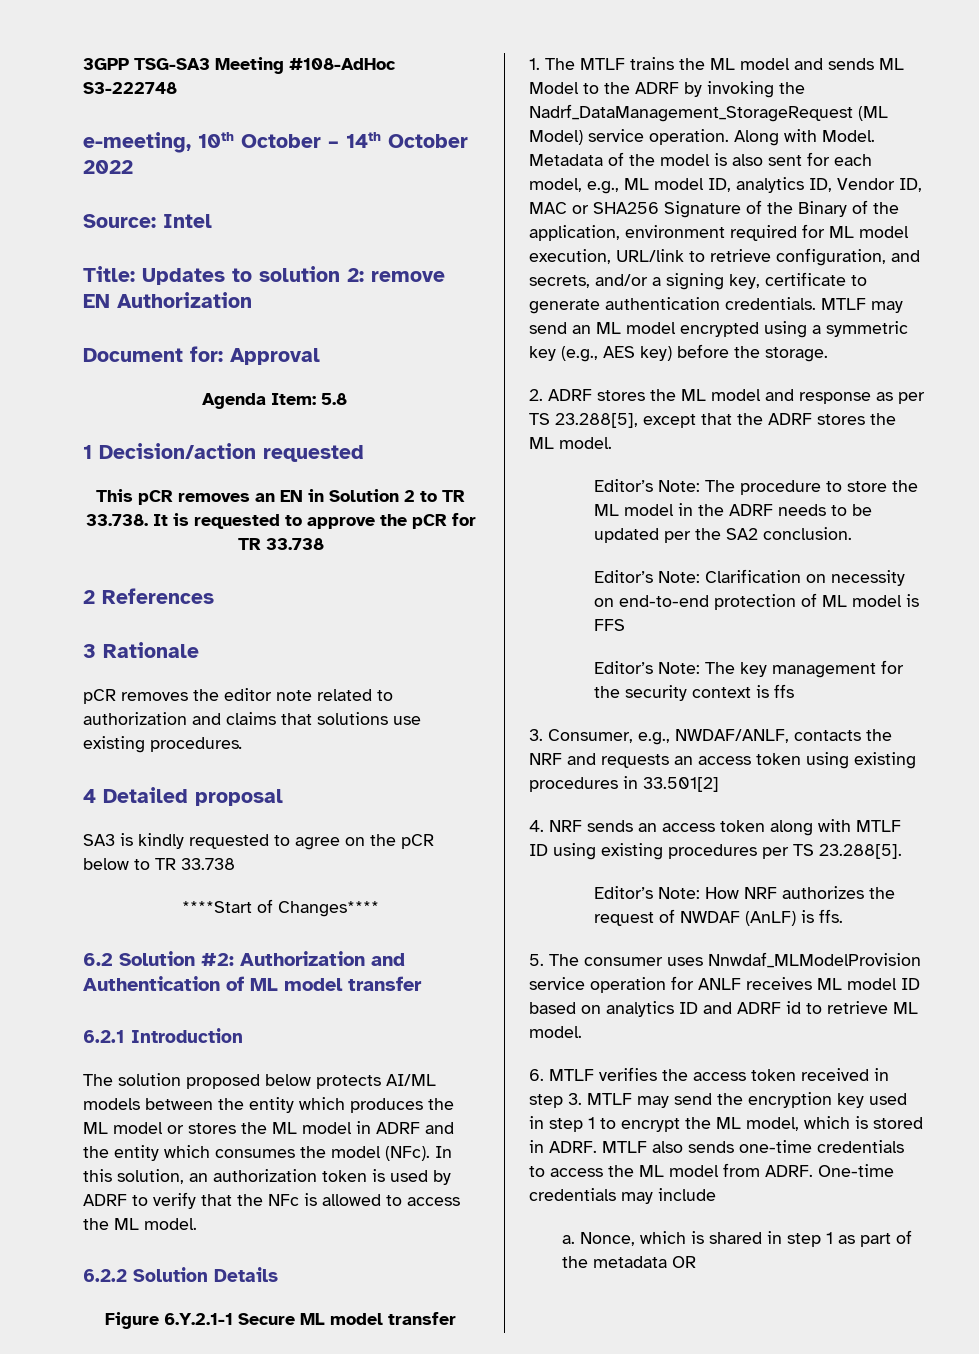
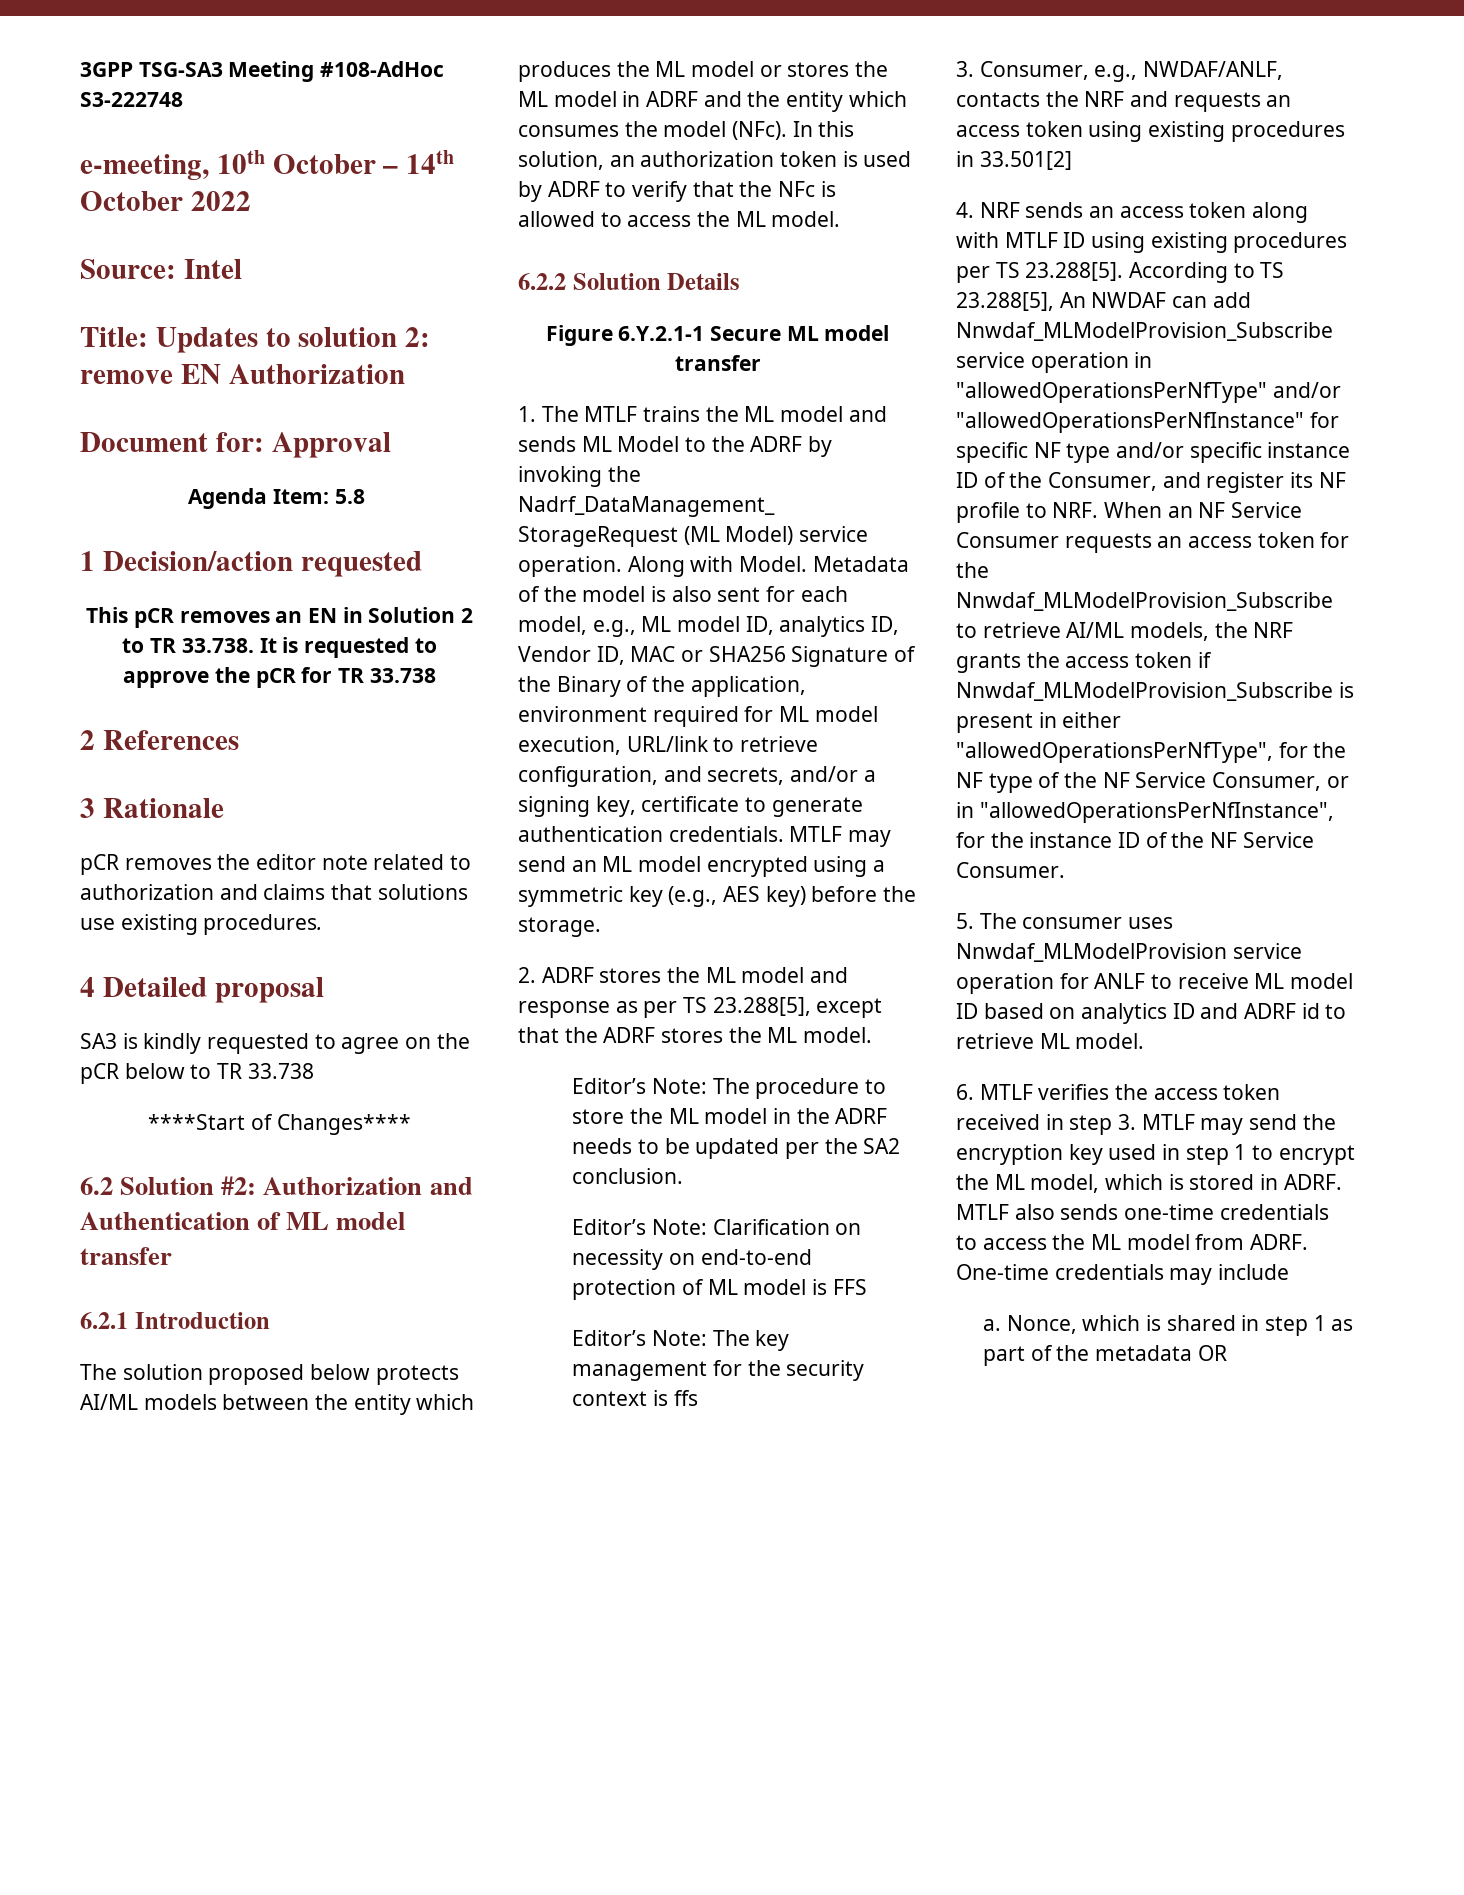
- 4. NRF sends an access token along with MTLF ID using existing procedures per TS 23.288[5].
- Editor’s Note: How NRF authorizes the request of NWDAF (AnLF) is ffs.
+ 4. NRF sends an access token along with MTLF ID using existing procedures per TS 23.288[5]. According to TS 23.288[5], An NWDAF can add Nnwdaf_MLModelProvision_Subscribe service operation in "allowedOperationsPerNfType" and/or "allowedOperationsPerNfInstance" for specific NF type and/or specific instance ID of the Consumer, and register its NF profile to NRF. When an NF Service Consumer requests an access token for the Nnwdaf_MLModelProvision_Subscribe to retrieve AI/ML models, the NRF grants the access token if Nnwdaf_MLModelProvision_Subscribe is present in either "allowedOperationsPerNfType", for the NF type of the NF Service Consumer, or in "allowedOperationsPerNfInstance", for the instance ID of the NF Service Consumer.
- 5. The consumer uses Nnwdaf_MLModelProvision service operation for ANLF receives ML model ID based on analytics ID and ADRF id to retrieve ML model.
+ 5. The consumer uses Nnwdaf_MLModelProvision service operation for ANLF to receive ML model ID based on analytics ID and ADRF id to retrieve ML model.

